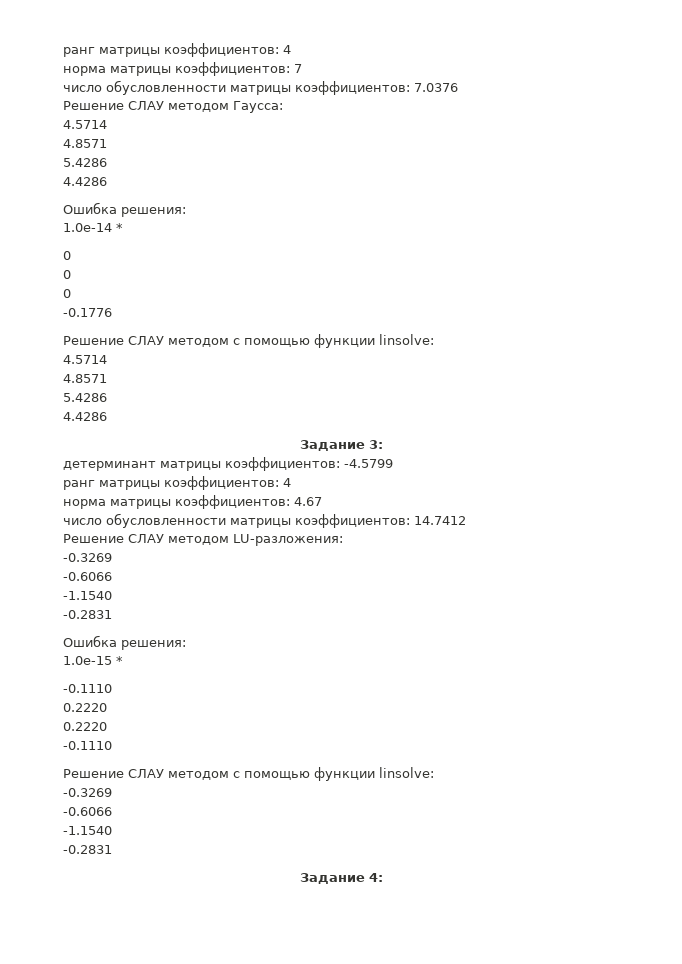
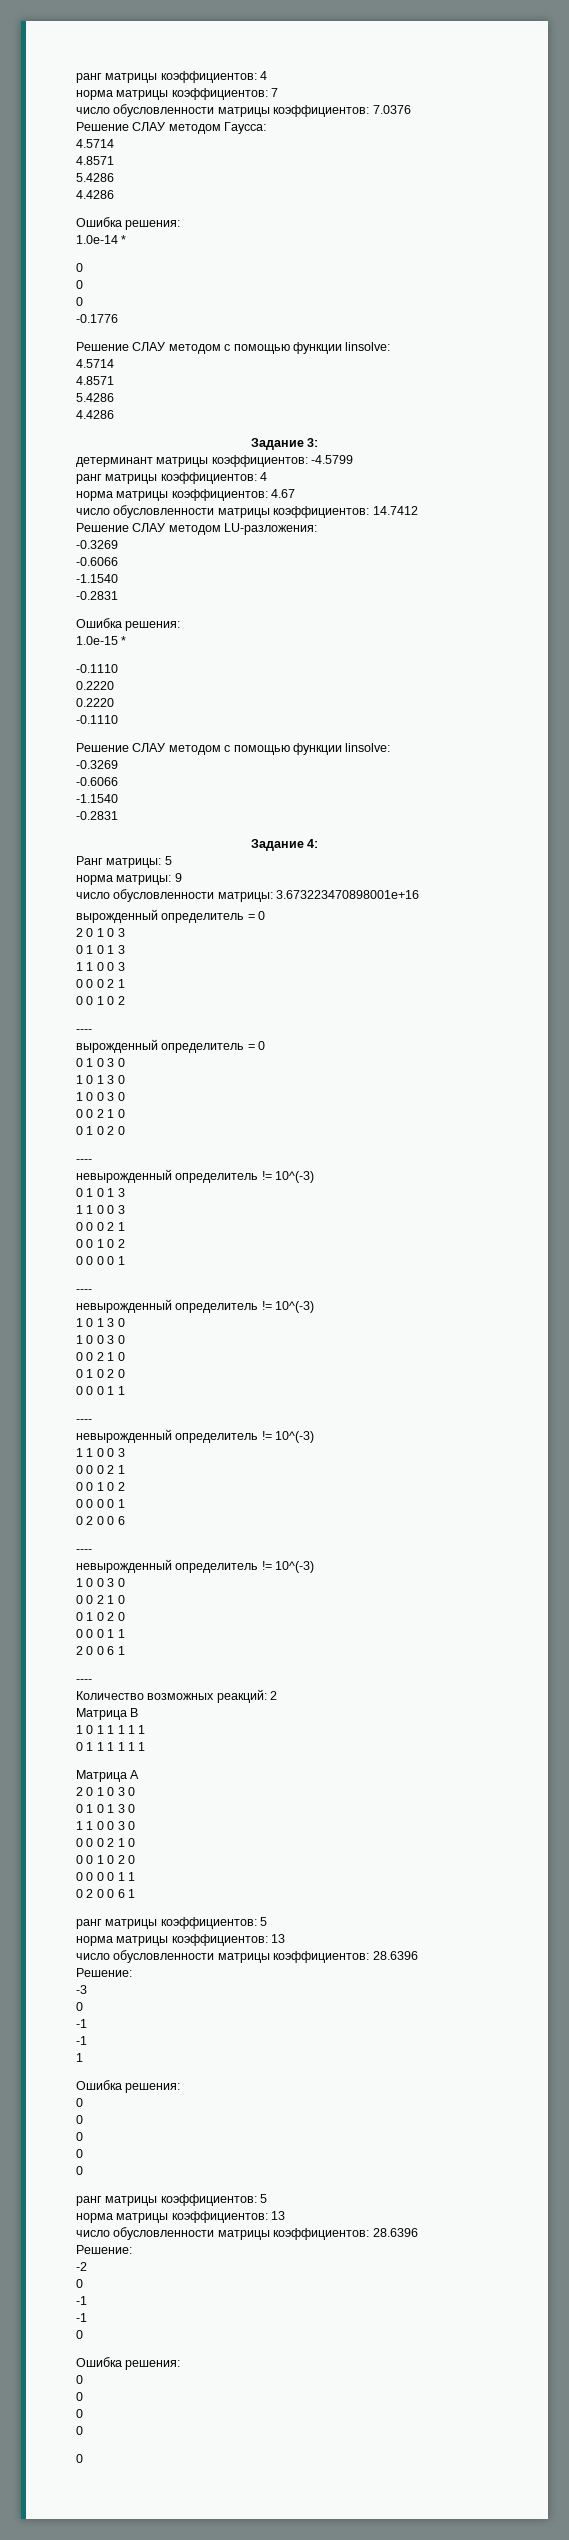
+ Ранг матрицы: 5
+ норма матрицы: 9
+ число обусловленности матрицы: 3.673223470898001e+16
+ вырожденный определитель = 0
+ 2 0 1 0 3
+ 0 1 0 1 3
+ 1 1 0 0 3
+ 0 0 0 2 1
+ 0 0 1 0 2
+ ----
+ вырожденный определитель = 0
+ 0 1 0 3 0
+ 1 0 1 3 0
+ 1 0 0 3 0
+ 0 0 2 1 0
+ 0 1 0 2 0
+ ----
+ невырожденный определитель != 10^(-3)
+ 0 1 0 1 3
+ 1 1 0 0 3
+ 0 0 0 2 1
+ 0 0 1 0 2
+ 0 0 0 0 1
+ ----
+ невырожденный определитель != 10^(-3)
+ 1 0 1 3 0
+ 1 0 0 3 0
+ 0 0 2 1 0
+ 0 1 0 2 0
+ 0 0 0 1 1
+ ----
+ невырожденный определитель != 10^(-3)
+ 1 1 0 0 3
+ 0 0 0 2 1
+ 0 0 1 0 2
+ 0 0 0 0 1
+ 0 2 0 0 6
+ ----
+ невырожденный определитель != 10^(-3)
+ 1 0 0 3 0
+ 0 0 2 1 0
+ 0 1 0 2 0
+ 0 0 0 1 1
+ 2 0 0 6 1
+ ----
+ Количество возможных реакций: 2
+ Матрица B
+ 1 0 1 1 1 1 1
+ 0 1 1 1 1 1 1
+ Матрица A
+ 2 0 1 0 3 0
+ 0 1 0 1 3 0
+ 1 1 0 0 3 0
+ 0 0 0 2 1 0
+ 0 0 1 0 2 0
+ 0 0 0 0 1 1
+ 0 2 0 0 6 1
+ ранг матрицы коэффициентов: 5
+ норма матрицы коэффициентов: 13
+ число обусловленности матрицы коэффициентов: 28.6396
+ Решение:
+ -3
+ 0
+ -1
+ -1
+ 1
+ Ошибка решения:
+ 0
+ 0
+ 0
+ 0
+ 0
+ ранг матрицы коэффициентов: 5
+ норма матрицы коэффициентов: 13
+ число обусловленности матрицы коэффициентов: 28.6396
+ Решение:
+ -2
+ 0
+ -1
+ -1
+ 0
+ Ошибка решения:
+ 0
+ 0
+ 0
+ 0
+ 0

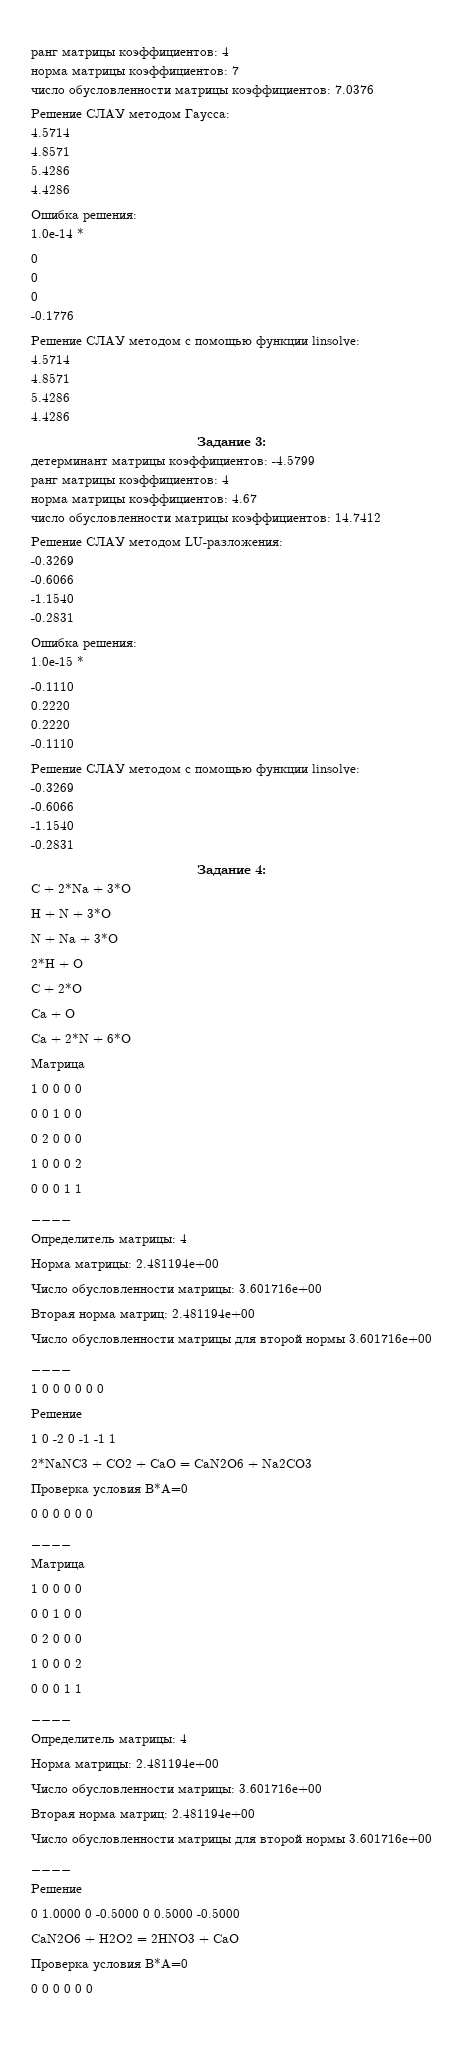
- Ранг матрицы: 5
- норма матрицы: 9
- число обусловленности матрицы: 3.673223470898001e+16
- вырожденный определитель = 0
- 2 0 1 0 3
- 0 1 0 1 3
- 1 1 0 0 3
- 0 0 0 2 1
- 0 0 1 0 2
- ----
- вырожденный определитель = 0
- 0 1 0 3 0
- 1 0 1 3 0
- 1 0 0 3 0
- 0 0 2 1 0
- 0 1 0 2 0
- ----
- невырожденный определитель != 10^(-3)
- 0 1 0 1 3
- 1 1 0 0 3
- 0 0 0 2 1
- 0 0 1 0 2
- 0 0 0 0 1
- ----
- невырожденный определитель != 10^(-3)
- 1 0 1 3 0
- 1 0 0 3 0
- 0 0 2 1 0
- 0 1 0 2 0
+ C + 2*Na + 3*O
+ H + N + 3*O
+ N + Na + 3*O
+ 2*H + O
+ C + 2*O
+ Ca + O
+ Ca + 2*N + 6*O
+ Матрица
+ 1 0 0 0 0
+ 0 0 1 0 0
+ 0 2 0 0 0
+ 1 0 0 0 2
  0 0 0 1 1
- ----
- невырожденный определитель != 10^(-3)
- 1 1 0 0 3
- 0 0 0 2 1
- 0 0 1 0 2
- 0 0 0 0 1
- 0 2 0 0 6
- ----
- невырожденный определитель != 10^(-3)
- 1 0 0 3 0
- 0 0 2 1 0
- 0 1 0 2 0
+ ____
+ Определитель матрицы: 4
+ Норма матрицы: 2.481194e+00
+ Число обусловленности матрицы: 3.601716e+00
+ Вторая норма матриц: 2.481194e+00
+ Число обусловленности матрицы для второй нормы 3.601716e+00
+ ____
+ 1 0 0 0 0 0 0
+ Решение
+ 1 0 -2 0 -1 -1 1
+ 2*NaNC3 + CO2 + CaO = CaN2O6 + Na2CO3
+ Проверка условия B*A=0
+ 0 0 0 0 0 0
+ ____
+ Матрица
+ 1 0 0 0 0
+ 0 0 1 0 0
+ 0 2 0 0 0
+ 1 0 0 0 2
  0 0 0 1 1
- 2 0 0 6 1
- ----
- Количество возможных реакций: 2
- Матрица B
- 1 0 1 1 1 1 1
- 0 1 1 1 1 1 1
- Матрица A
- 2 0 1 0 3 0
- 0 1 0 1 3 0
- 1 1 0 0 3 0
- 0 0 0 2 1 0
- 0 0 1 0 2 0
- 0 0 0 0 1 1
- 0 2 0 0 6 1
- ранг матрицы коэффициентов: 5
- норма матрицы коэффициентов: 13
- число обусловленности матрицы коэффициентов: 28.6396
- Решение:
- -3
- 0
- -1
- -1
- 1
- Ошибка решения:
- 0
- 0
- 0
- 0
- 0
- ранг матрицы коэффициентов: 5
- норма матрицы коэффициентов: 13
- число обусловленности матрицы коэффициентов: 28.6396
- Решение:
- -2
- 0
- -1
- -1
- 0
- Ошибка решения:
- 0
- 0
- 0
- 0
- 0
+ ____
+ Определитель матрицы: 4
+ Норма матрицы: 2.481194e+00
+ Число обусловленности матрицы: 3.601716e+00
+ Вторая норма матриц: 2.481194e+00
+ Число обусловленности матрицы для второй нормы 3.601716e+00
+ ____
+ Решение
+ 0 1.0000 0 -0.5000 0 0.5000 -0.5000
+ CaN2O6 + H2O2 = 2HNO3 + CaO
+ Проверка условия B*A=0
+ 0 0 0 0 0 0

